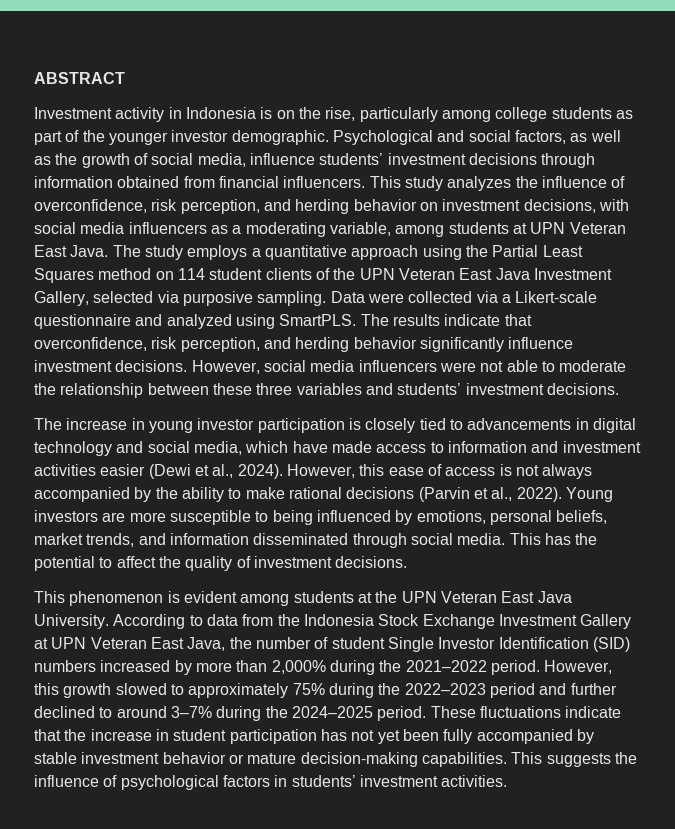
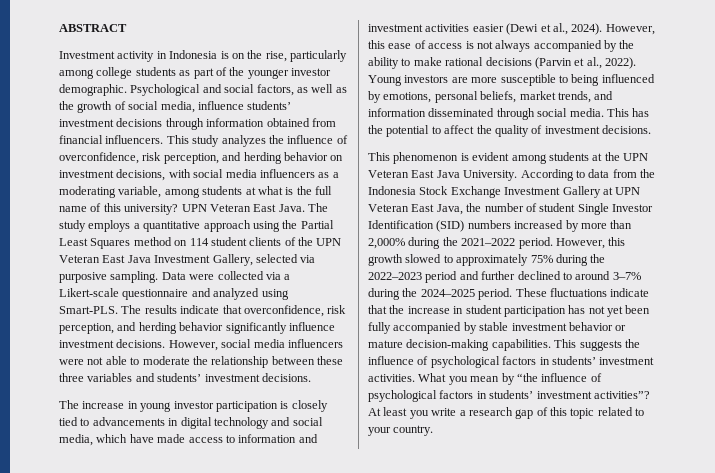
- This study analyzes the influence of overconfidence, risk perception, and herding behavior on investment decisions, with social media influencers as a moderating variable, among students at UPN Veteran East Java.
+ This study analyzes the influence of overconfidence, risk perception, and herding behavior on investment decisions, with social media influencers as a moderating variable, among students at what is the full name of this university? UPN Veteran East Java.
- Data were collected via a Likert-scale questionnaire and analyzed using SmartPLS.
+ Data were collected via a Likert-scale questionnaire and analyzed using Smart-PLS.
+ What you mean by “the influence of psychological factors in students’ investment activities”? At least you write a research gap of this topic related to your country.

